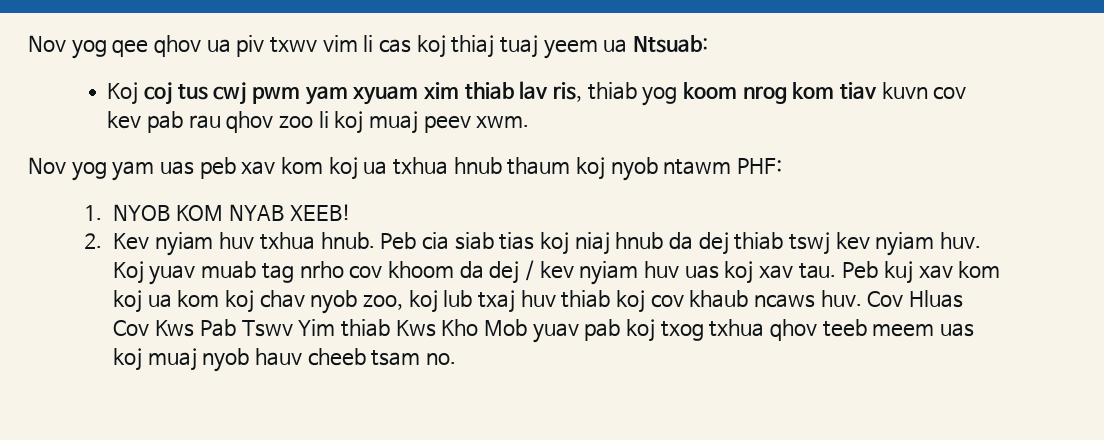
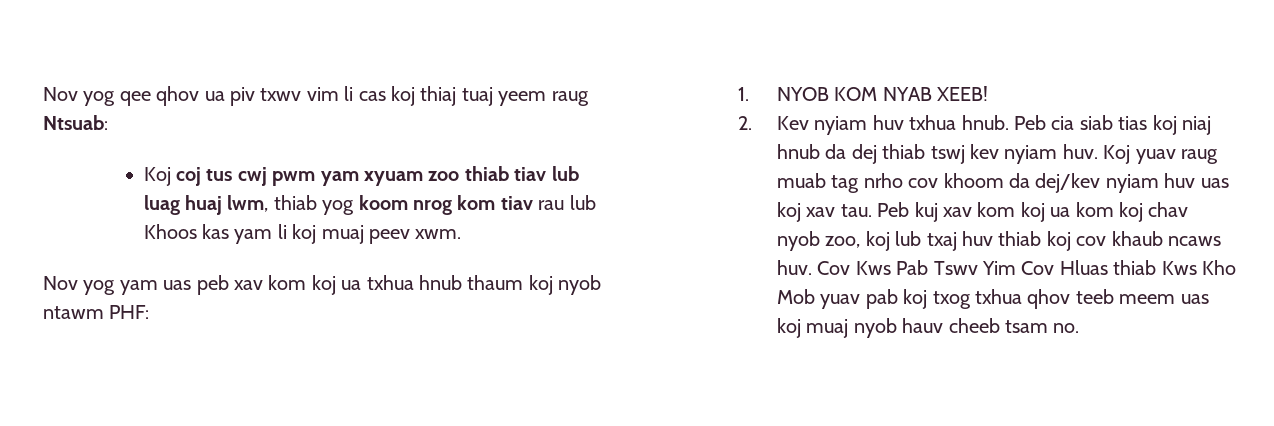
- Nov yog qee qhov ua piv txwv vim li cas koj thiaj tuaj yeem ua Ntsuab:
+ Nov yog qee qhov ua piv txwv vim li cas koj thiaj tuaj yeem raug Ntsuab:
- Koj coj tus cwj pwm yam xyuam xim thiab lav ris, thiab yog koom nrog kom tiav kuvn cov kev pab rau qhov zoo li koj muaj peev xwm.
+ Koj coj tus cwj pwm yam xyuam zoo thiab tiav lub luag huaj lwm, thiab yog koom nrog kom tiav rau lub Khoos kas yam li koj muaj peev xwm.
- Koj yuav muab tag nrho cov khoom da dej / kev nyiam huv uas koj xav tau.
+ Koj yuav raug muab tag nrho cov khoom da dej/kev nyiam huv uas koj xav tau.
- Cov Hluas Cov Kws Pab Tswv Yim thiab Kws Kho Mob yuav pab koj txog txhua qhov teeb meem uas koj muaj nyob hauv cheeb tsam no.
+ Cov Kws Pab Tswv Yim Cov Hluas thiab Kws Kho Mob yuav pab koj txog txhua qhov teeb meem uas koj muaj nyob hauv cheeb tsam no.

